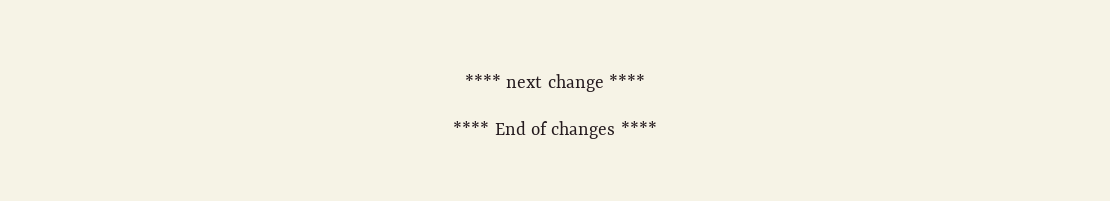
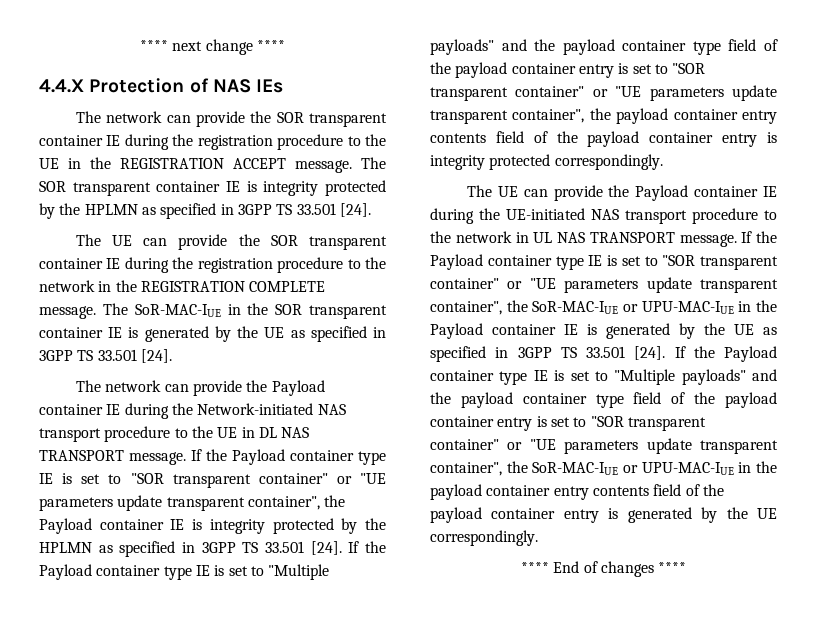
+ 4.4.X Protection of NAS IEs
+ The network can provide the SOR transparent container IE during the registration procedure to the UE in the REGISTRATION ACCEPT message. The SOR transparent container IE is integrity protected by the HPLMN as specified in 3GPP TS 33.501 [24].
+ The UE can provide the SOR transparent container IE during the registration procedure to the network in the REGISTRATION COMPLETE message. The SoR-MAC-IUE in the SOR transparent container IE is generated by the UE as specified in 3GPP TS 33.501 [24].
+ The network can provide the Payload container IE during the Network-initiated NAS transport procedure to the UE in DL NAS TRANSPORT message. If the Payload container type IE is set to "SOR transparent container" or "UE parameters update transparent container", the Payload container IE is integrity protected by the HPLMN as specified in 3GPP TS 33.501 [24]. If the Payload container type IE is set to "Multiple payloads" and the payload container type field of the payload container entry is set to "SOR transparent container" or "UE parameters update transparent container", the payload container entry contents field of the payload container entry is integrity protected correspondingly.
+ The UE can provide the Payload container IE during the UE-initiated NAS transport procedure to the network in UL NAS TRANSPORT message. If the Payload container type IE is set to "SOR transparent container" or "UE parameters update transparent container", the SoR-MAC-IUE or UPU-MAC-IUE in the Payload container IE is generated by the UE as specified in 3GPP TS 33.501 [24]. If the Payload container type IE is set to "Multiple payloads" and the payload container type field of the payload container entry is set to "SOR transparent container" or "UE parameters update transparent container", the SoR-MAC-IUE or UPU-MAC-IUE in the payload container entry contents field of the payload container entry is generated by the UE correspondingly.

